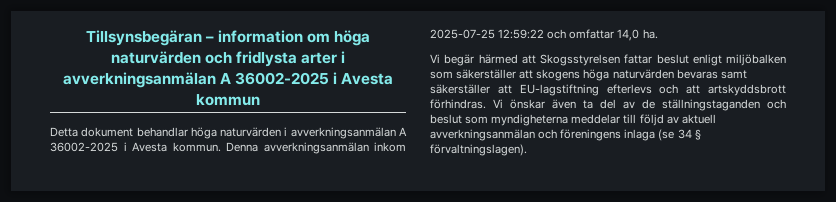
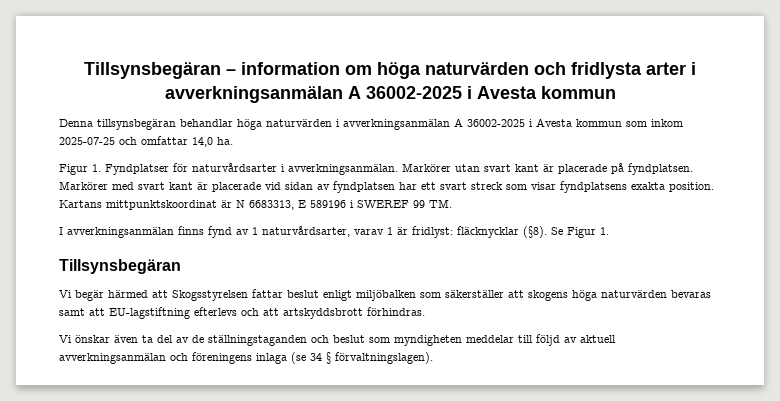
- Detta dokument behandlar höga naturvärden i avverkningsanmälan A 36002-2025 i Avesta kommun. Denna avverkningsanmälan inkom 2025-07-25 12:59:22 och omfattar 14,0 ha.
+ Denna tillsynsbegäran behandlar höga naturvärden i avverkningsanmälan A 36002-2025 i Avesta kommun som inkom 2025-07-25 och omfattar 14,0 ha.
+ Figur 1. Fyndplatser för naturvårdsarter i avverkningsanmälan. Markörer utan svart kant är placerade på fyndplatsen. Markörer med svart kant är placerade vid sidan av fyndplatsen har ett svart streck som visar fyndplatsens exakta position. Kartans mittpunktskoordinat är N 6683313, E 589196 i SWEREF 99 TM.
+ I avverkningsanmälan finns fynd av 1 naturvårdsarter, varav 1 är fridlyst: fläcknycklar (§8). Se Figur 1.
+ Tillsynsbegäran
- Vi begär härmed att Skogsstyrelsen fattar beslut enligt miljöbalken som säkerställer att skogens höga naturvärden bevaras samt säkerställer att EU-lagstiftning efterlevs och att artskyddsbrott förhindras. Vi önskar även ta del av de ställningstaganden och beslut som myndigheterna meddelar till följd av aktuell avverkningsanmälan och föreningens inlaga (se 34 § förvaltningslagen).
+ Vi begär härmed att Skogsstyrelsen fattar beslut enligt miljöbalken som säkerställer att skogens höga naturvärden bevaras samt att EU-lagstiftning efterlevs och att artskyddsbrott förhindras.
+ Vi önskar även ta del av de ställningstaganden och beslut som myndigheten meddelar till följd av aktuell avverkningsanmälan och föreningens inlaga (se 34 § förvaltningslagen).

